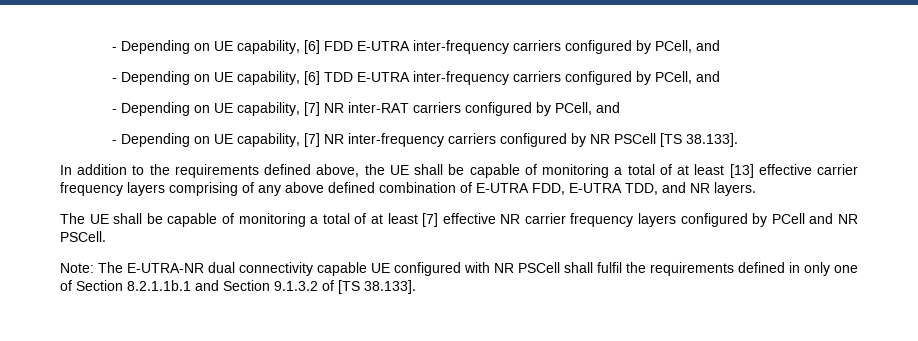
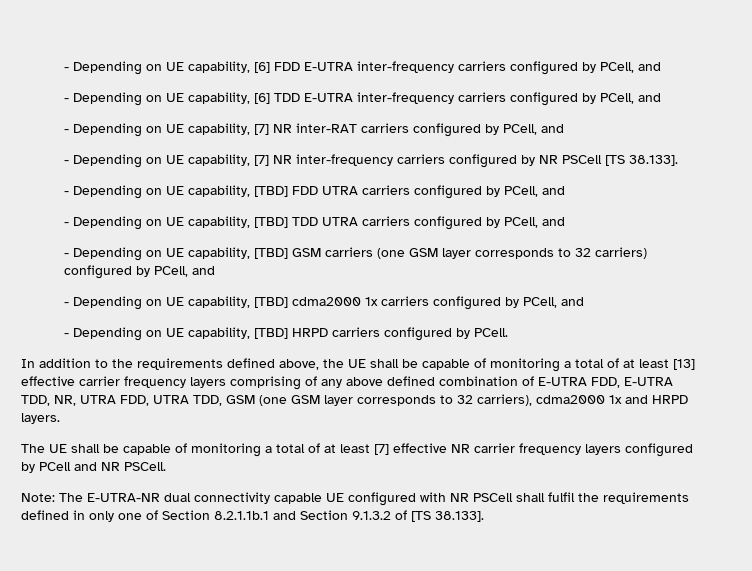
+ - Depending on UE capability, [TBD] FDD UTRA carriers configured by PCell, and
+ - Depending on UE capability, [TBD] TDD UTRA carriers configured by PCell, and
+ - Depending on UE capability, [TBD] GSM carriers (one GSM layer corresponds to 32 carriers) configured by PCell, and
+ - Depending on UE capability, [TBD] cdma2000 1x carriers configured by PCell, and
+ - Depending on UE capability, [TBD] HRPD carriers configured by PCell.
- In addition to the requirements defined above, the UE shall be capable of monitoring a total of at least [13] effective carrier frequency layers comprising of any above defined combination of E-UTRA FDD, E-UTRA TDD, and NR layers.
+ In addition to the requirements defined above, the UE shall be capable of monitoring a total of at least [13] effective carrier frequency layers comprising of any above defined combination of E-UTRA FDD, E-UTRA TDD, NR, UTRA FDD, UTRA TDD, GSM (one GSM layer corresponds to 32 carriers), cdma2000 1x and HRPD layers.

